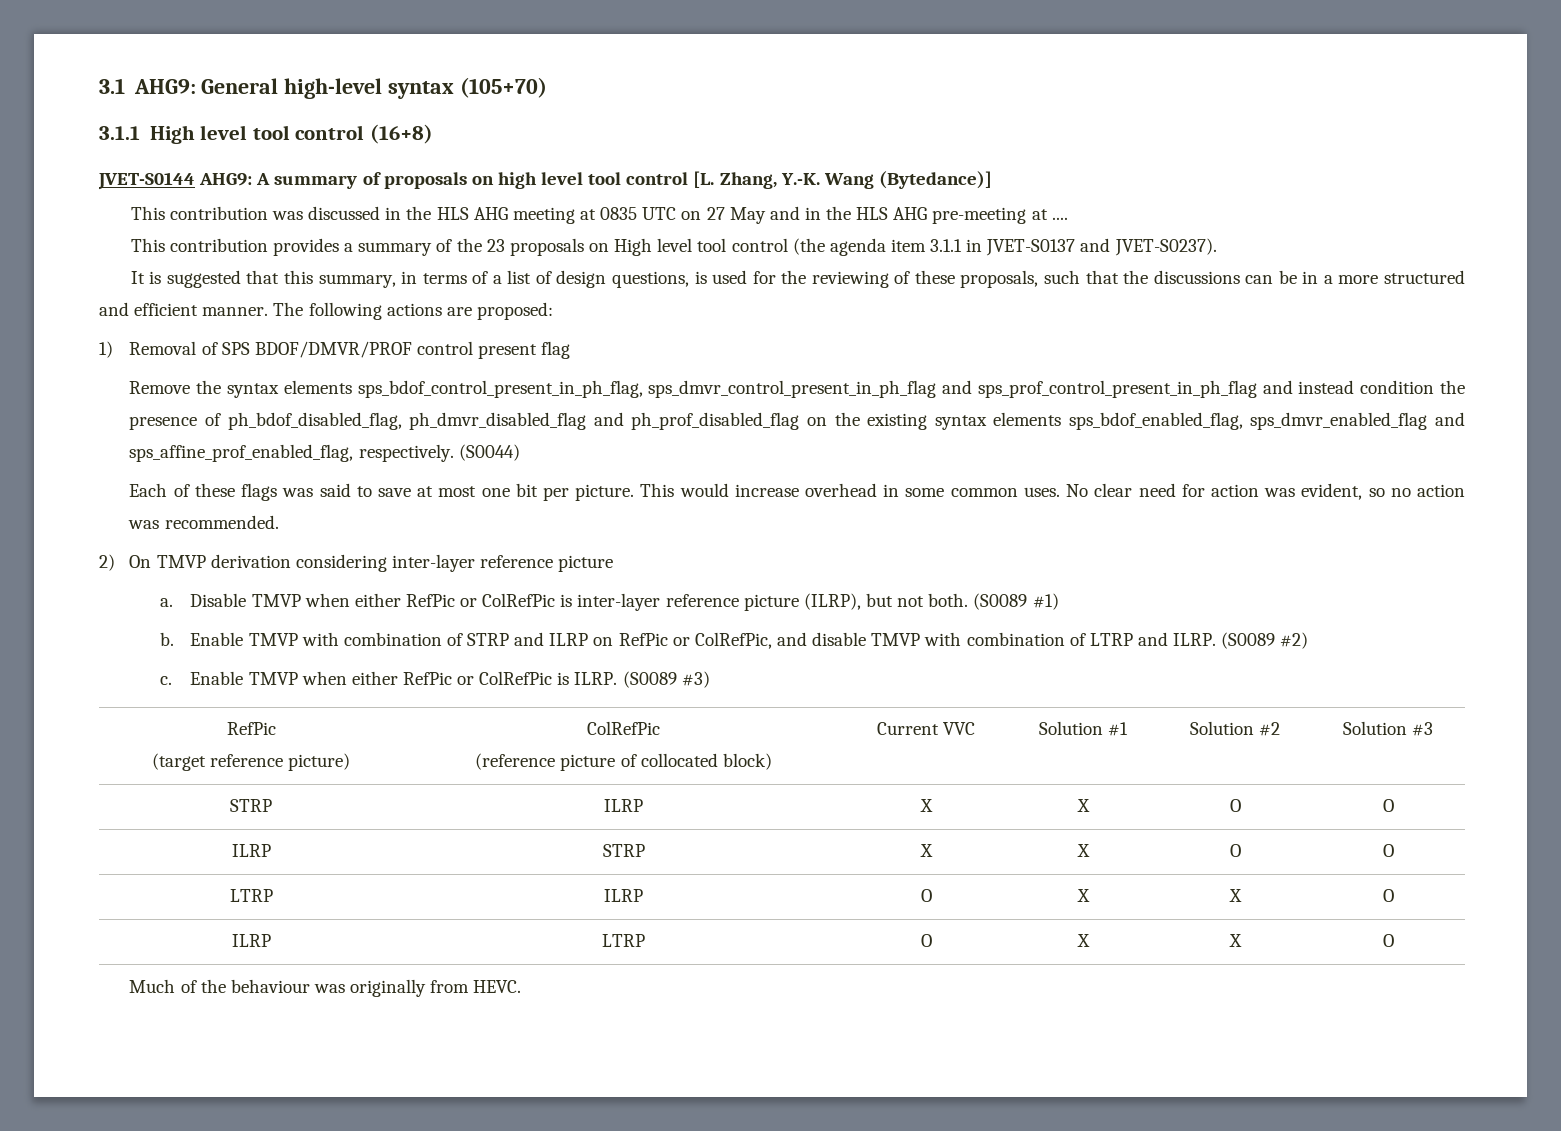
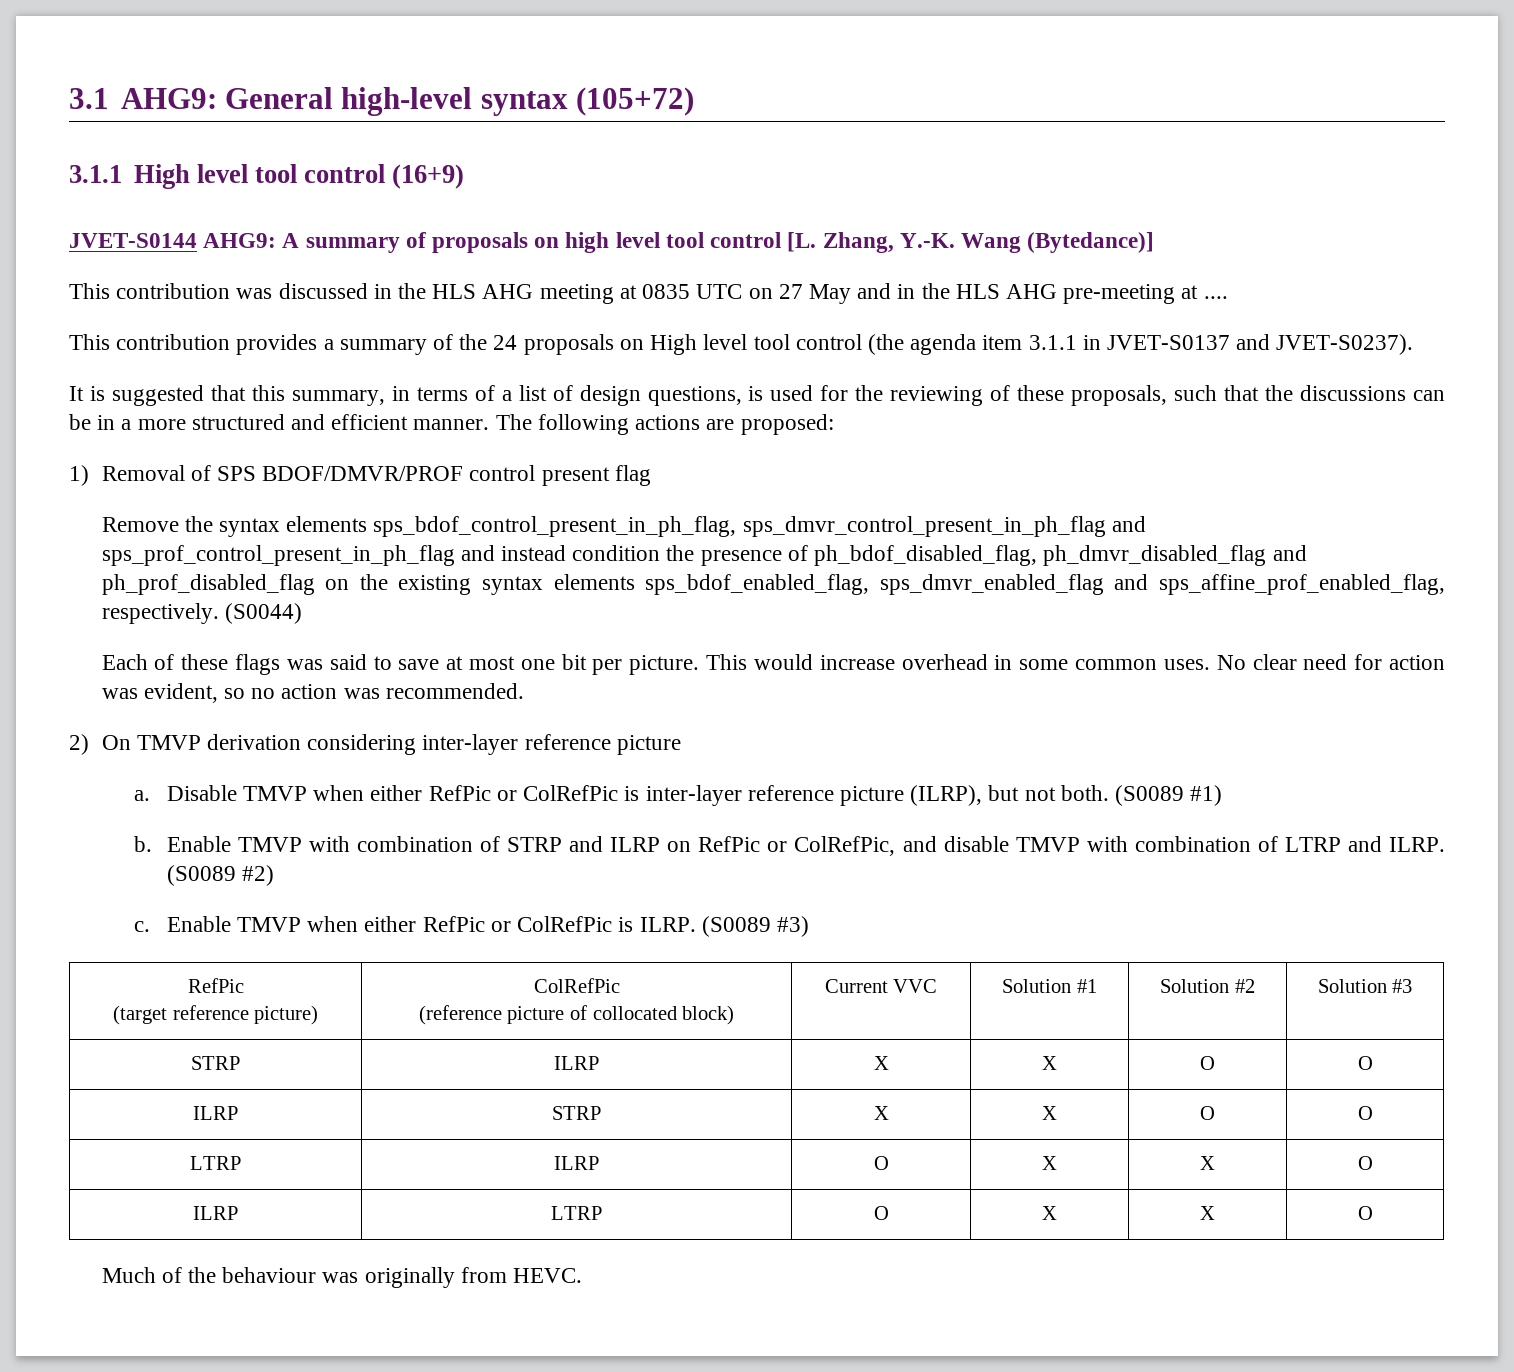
- 3.1 AHG9: General high-level syntax (105+70)
+ 3.1 AHG9: General high-level syntax (105+72)
- 3.1.1 High level tool control (16+8)
+ 3.1.1 High level tool control (16+9)
- This contribution provides a summary of the 23 proposals on High level tool control (the agenda item 3.1.1 in JVET-S0137 and JVET-S0237).
+ This contribution provides a summary of the 24 proposals on High level tool control (the agenda item 3.1.1 in JVET-S0137 and JVET-S0237).

